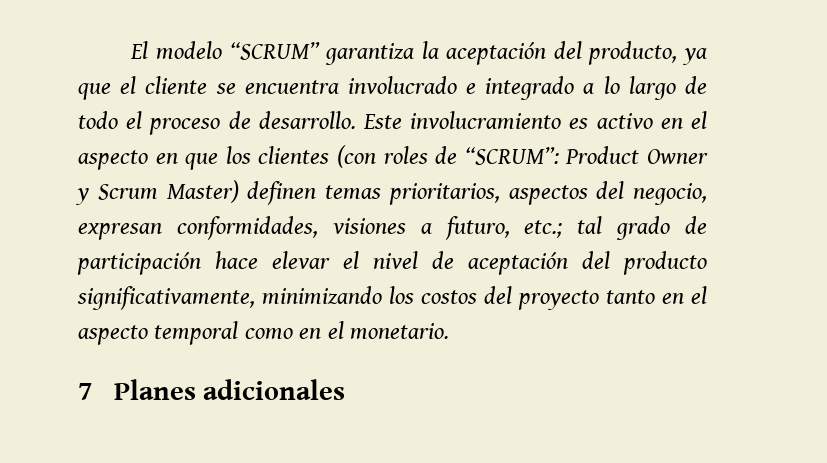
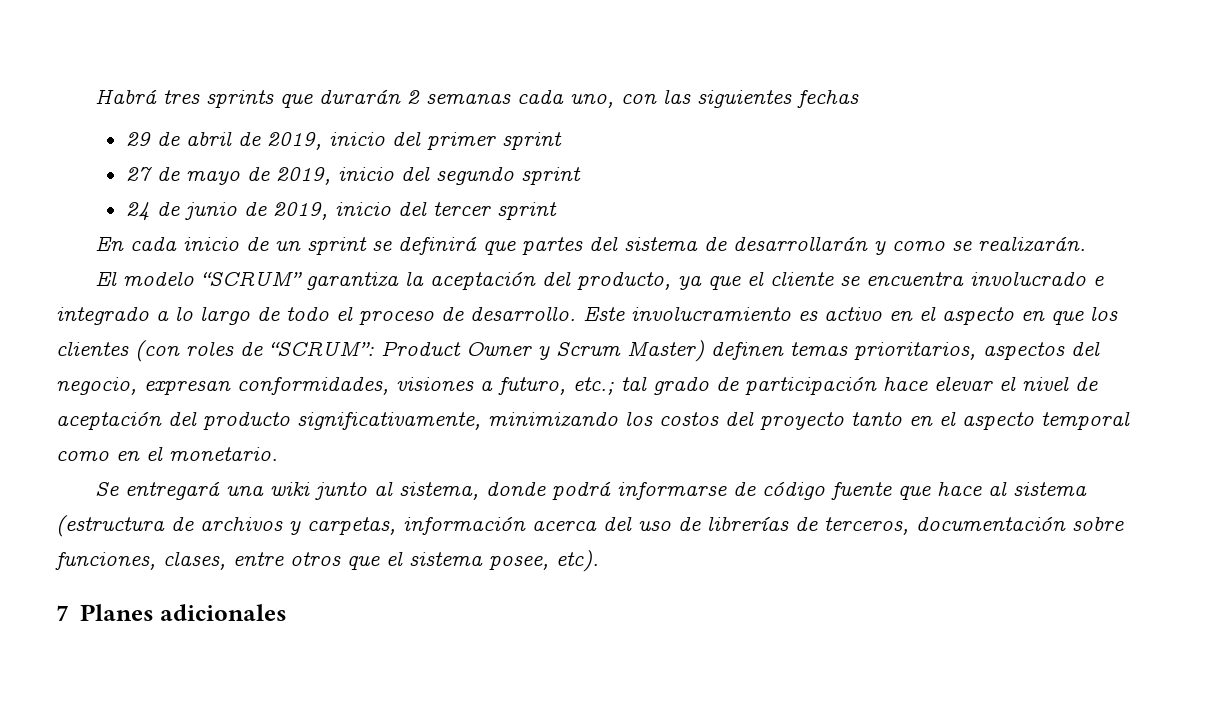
+ Habrá tres sprints que durarán 2 semanas cada uno, con las siguientes fechas
+ 29 de abril de 2019, inicio del primer sprint
+ 27 de mayo de 2019, inicio del segundo sprint
+ 24 de junio de 2019, inicio del tercer sprint
+ En cada inicio de un sprint se definirá que partes del sistema de desarrollarán y como se realizarán.
+ Se entregará una wiki junto al sistema, donde podrá informarse de código fuente que hace al sistema (estructura de archivos y carpetas, información acerca del uso de librerías de terceros, documentación sobre funciones, clases, entre otros que el sistema posee, etc).

